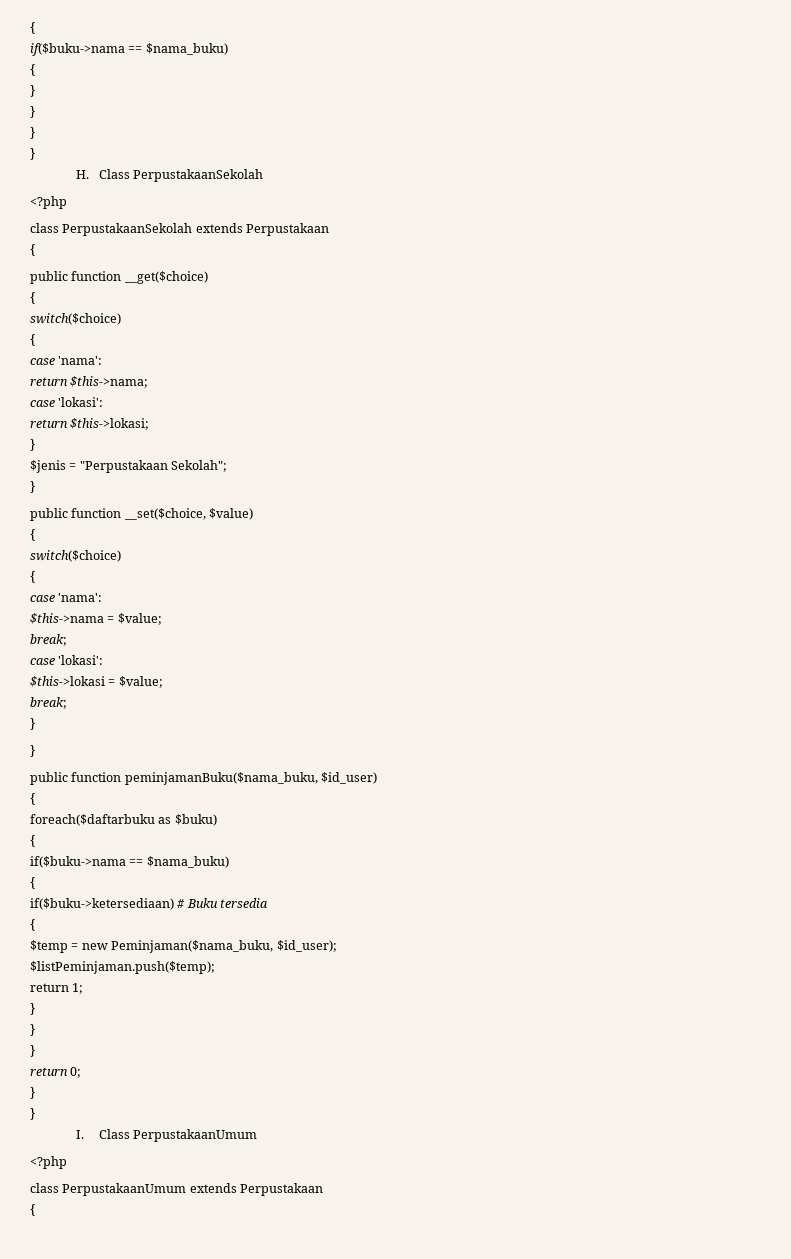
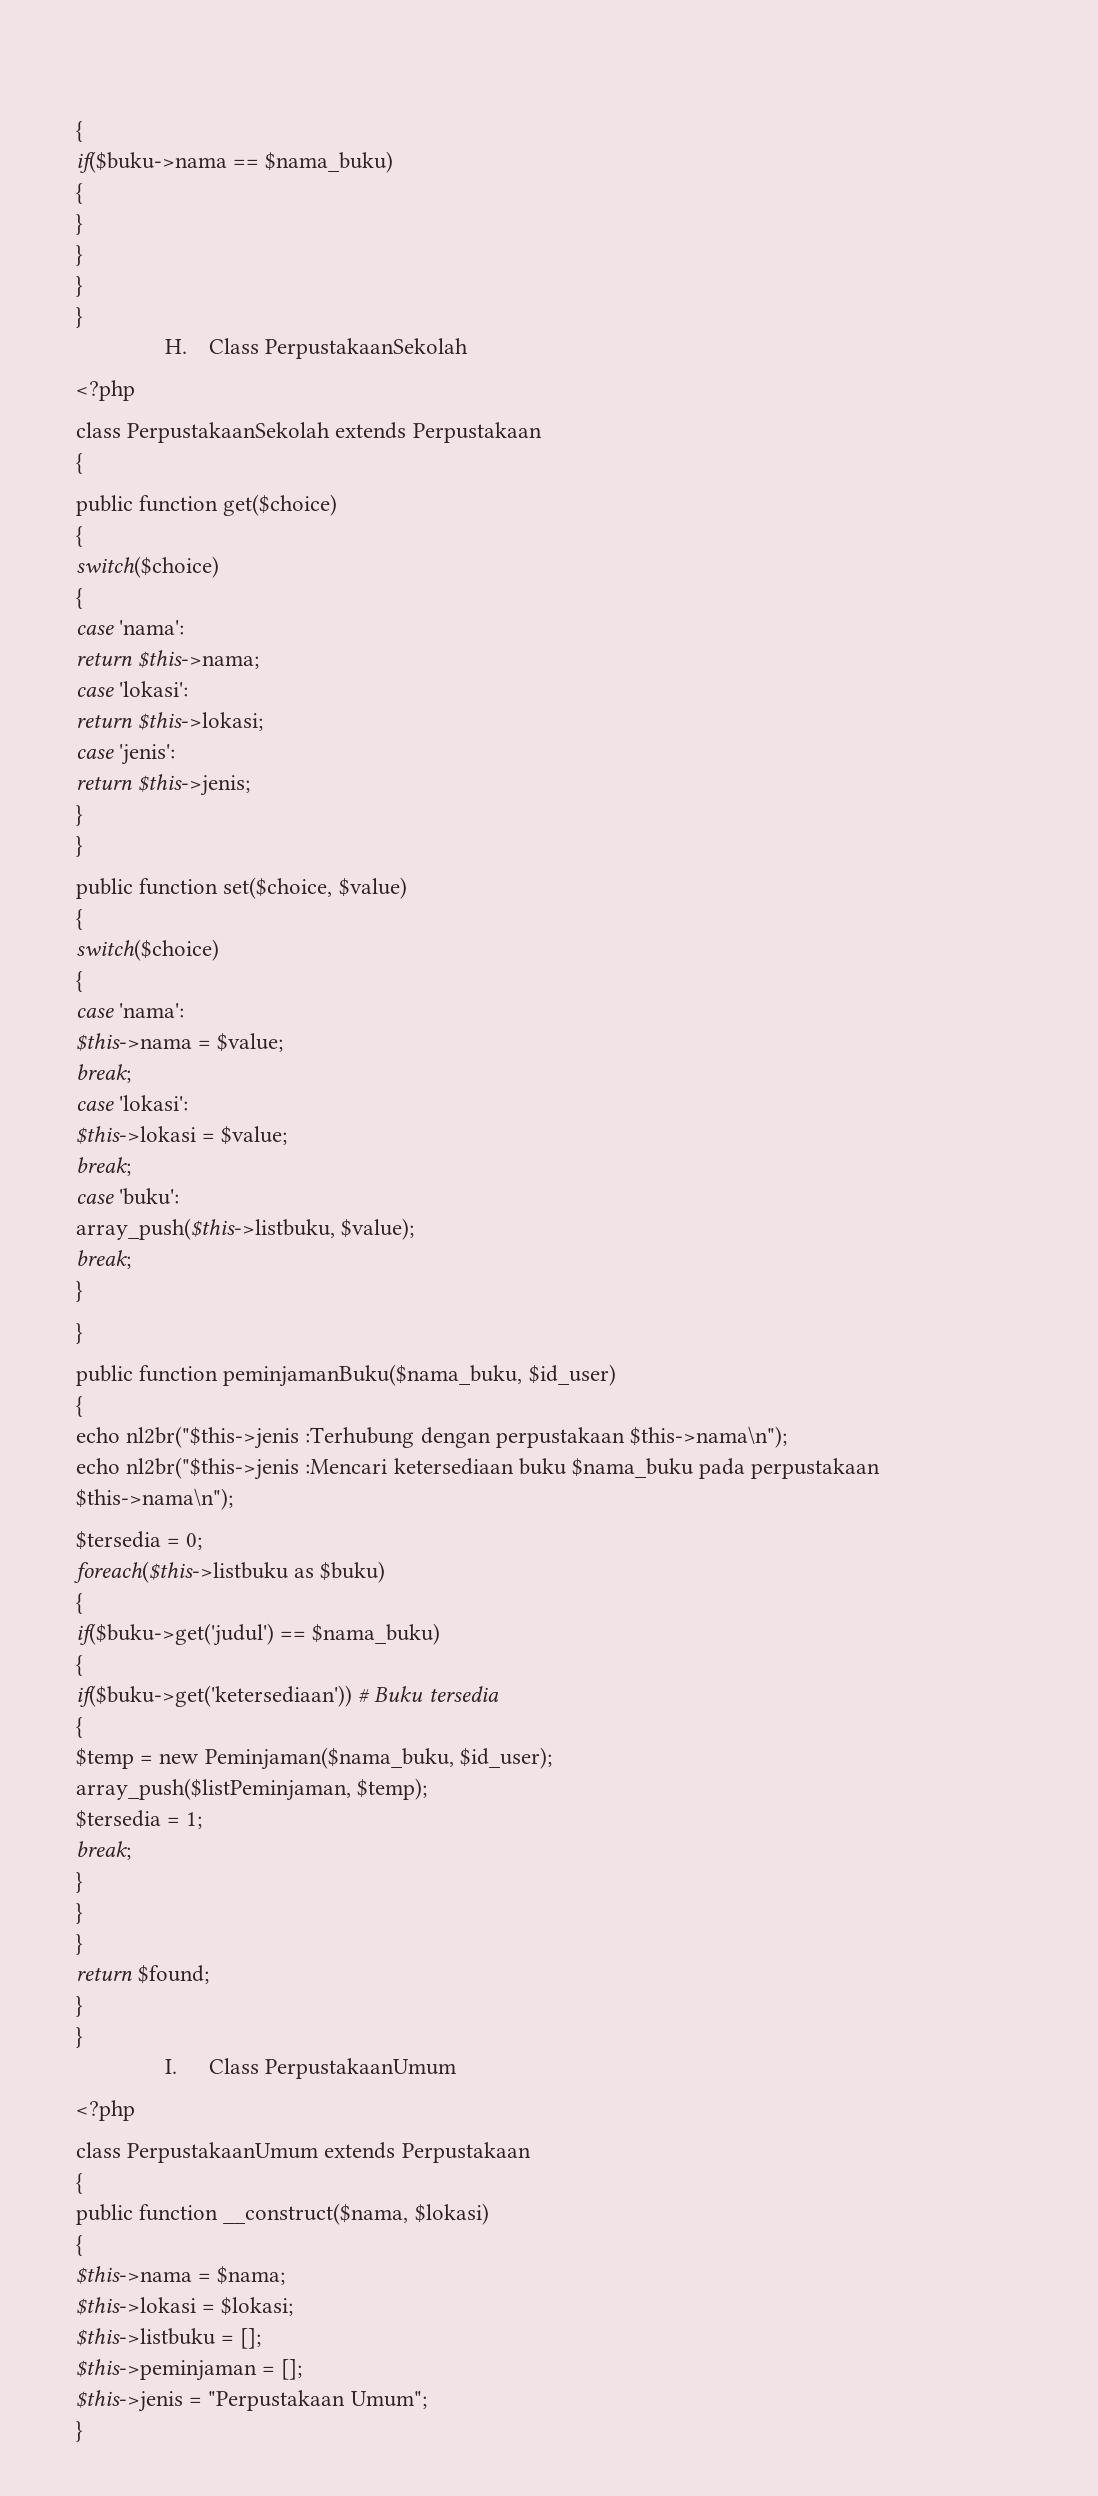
- public function __get($choice)
+ public function get($choice)
  return $this->lokasi;
+ case 'jenis':
+ return $this->jenis;
  }
- $jenis = "Perpustakaan Sekolah";
  }
- public function __set($choice, $value)
+ public function set($choice, $value)
+ case 'buku':
+ array_push($this->listbuku, $value);
+ break;
- foreach($daftarbuku as $buku)
+ echo nl2br("$this->jenis :Terhubung dengan perpustakaan $this->nama\n");
+ echo nl2br("$this->jenis :Mencari ketersediaan buku $nama_buku pada perpustakaan $this->nama\n");
+ $tersedia = 0;
+ foreach($this->listbuku as $buku)
  {
- if($buku->nama == $nama_buku)
+ if($buku->get('judul') == $nama_buku)
  {
- if($buku->ketersediaan) # Buku tersedia
+ if($buku->get('ketersediaan')) # Buku tersedia
- $listPeminjaman.push($temp);
- return 1;
+ array_push($listPeminjaman, $temp);
+ $tersedia = 1;
+ break;
- return 0;
+ return $found;
+ public function __construct($nama, $lokasi)
+ {
+ $this->nama = $nama;
+ $this->lokasi = $lokasi;
+ $this->listbuku = [];
+ $this->peminjaman = [];
+ $this->jenis = "Perpustakaan Umum";
+ }

